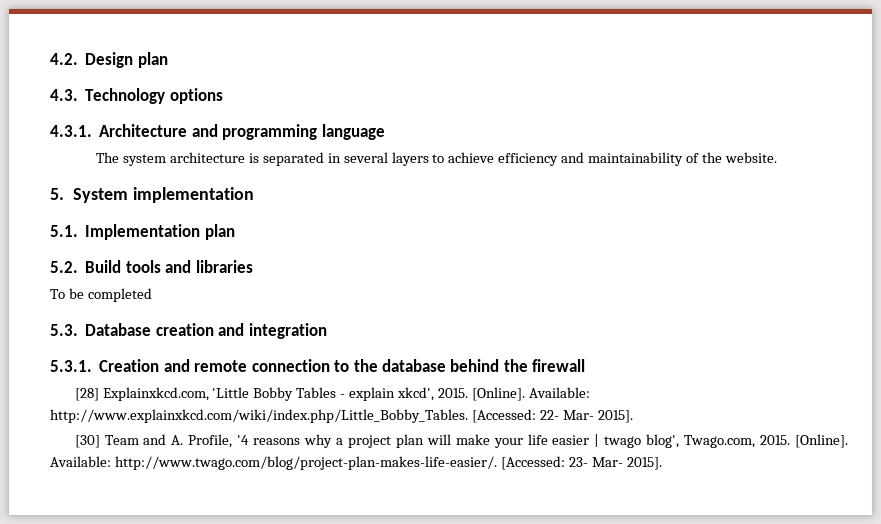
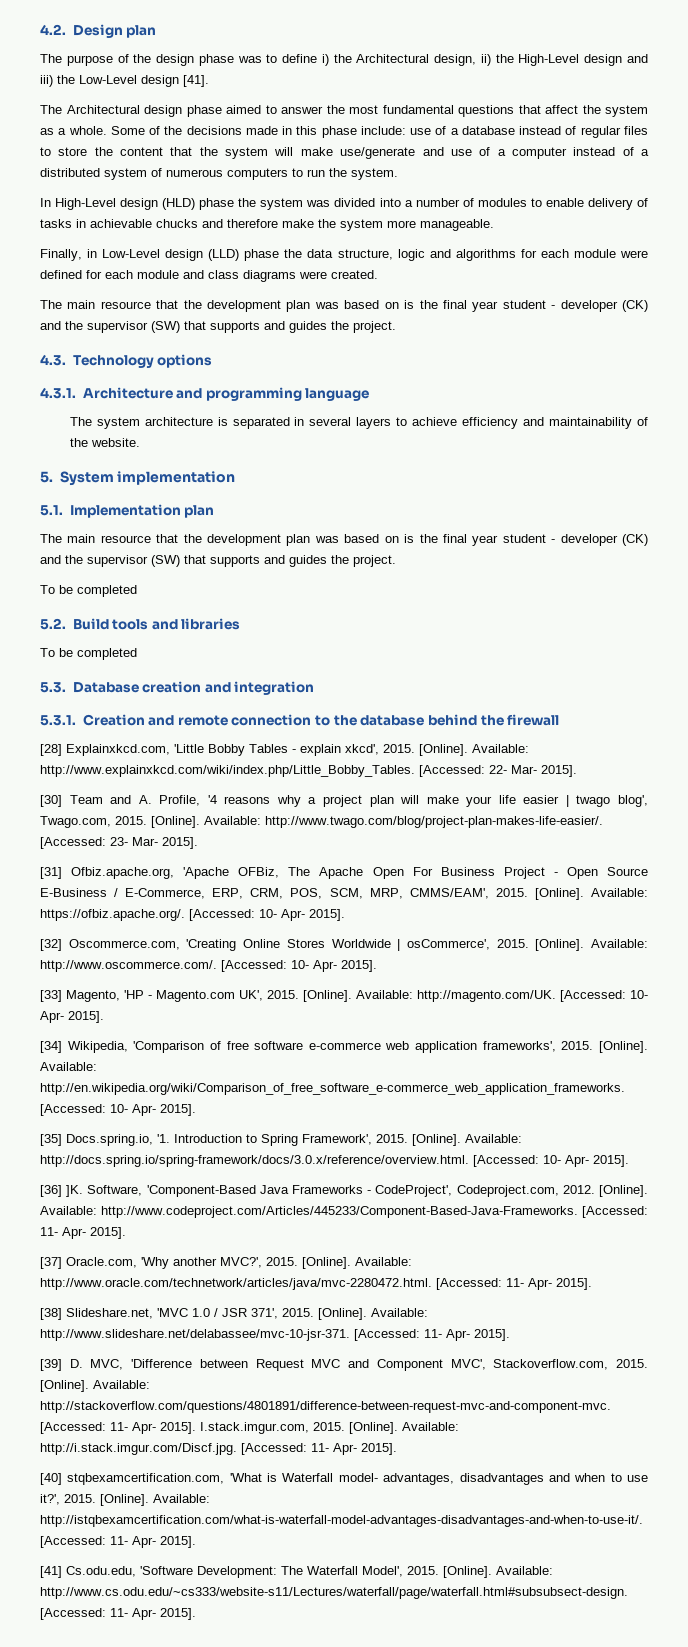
+ The purpose of the design phase was to define i) the Architectural design, ii) the High-Level design and iii) the Low-Level design [41].
+ The Architectural design phase aimed to answer the most fundamental questions that affect the system as a whole. Some of the decisions made in this phase include: use of a database instead of regular files to store the content that the system will make use/generate and use of a computer instead of a distributed system of numerous computers to run the system.
+ In High-Level design (HLD) phase the system was divided into a number of modules to enable delivery of tasks in achievable chucks and therefore make the system more manageable.
+ Finally, in Low-Level design (LLD) phase the data structure, logic and algorithms for each module were defined for each module and class diagrams were created.
+ The main resource that the development plan was based on is the final year student - developer (CK) and the supervisor (SW) that supports and guides the project.
  5.1. Implementation plan
+ The main resource that the development plan was based on is the final year student - developer (CK) and the supervisor (SW) that supports and guides the project.
+ To be completed
+ [31] Ofbiz.apache.org, 'Apache OFBiz, The Apache Open For Business Project - Open Source E-Business / E-Commerce, ERP, CRM, POS, SCM, MRP, CMMS/EAM', 2015. [Online]. Available: https://ofbiz.apache.org/. [Accessed: 10- Apr- 2015].
+ [32] Oscommerce.com, 'Creating Online Stores Worldwide | osCommerce', 2015. [Online]. Available: http://www.oscommerce.com/. [Accessed: 10- Apr- 2015].
+ [33] Magento, 'HP - Magento.com UK', 2015. [Online]. Available: http://magento.com/UK. [Accessed: 10- Apr- 2015].
+ [34] Wikipedia, 'Comparison of free software e-commerce web application frameworks', 2015. [Online]. Available: http://en.wikipedia.org/wiki/Comparison_of_free_software_e-commerce_web_application_frameworks. [Accessed: 10- Apr- 2015].
+ [35] Docs.spring.io, '1. Introduction to Spring Framework', 2015. [Online]. Available: http://docs.spring.io/spring-framework/docs/3.0.x/reference/overview.html. [Accessed: 10- Apr- 2015].
+ [36] ]K. Software, 'Component-Based Java Frameworks - CodeProject', Codeproject.com, 2012. [Online]. Available: http://www.codeproject.com/Articles/445233/Component-Based-Java-Frameworks. [Accessed: 11- Apr- 2015].
+ [37] Oracle.com, 'Why another MVC?', 2015. [Online]. Available: http://www.oracle.com/technetwork/articles/java/mvc-2280472.html. [Accessed: 11- Apr- 2015].
+ [38] Slideshare.net, 'MVC 1.0 / JSR 371', 2015. [Online]. Available: http://www.slideshare.net/delabassee/mvc-10-jsr-371. [Accessed: 11- Apr- 2015].
+ [39] D. MVC, 'Difference between Request MVC and Component MVC', Stackoverflow.com, 2015. [Online]. Available: http://stackoverflow.com/questions/4801891/difference-between-request-mvc-and-component-mvc. [Accessed: 11- Apr- 2015]. I.stack.imgur.com, 2015. [Online]. Available: http://i.stack.imgur.com/Discf.jpg. [Accessed: 11- Apr- 2015].
+ [40] stqbexamcertification.com, 'What is Waterfall model- advantages, disadvantages and when to use it?', 2015. [Online]. Available: http://istqbexamcertification.com/what-is-waterfall-model-advantages-disadvantages-and-when-to-use-it/. [Accessed: 11- Apr- 2015].
+ [41] Cs.odu.edu, 'Software Development: The Waterfall Model', 2015. [Online]. Available: http://www.cs.odu.edu/~cs333/website-s11/Lectures/waterfall/page/waterfall.html#subsubsect-design. [Accessed: 11- Apr- 2015].

